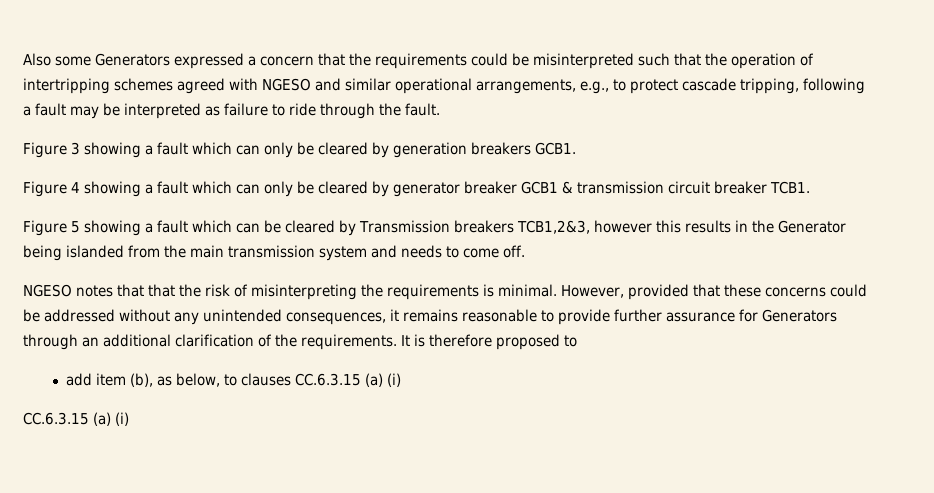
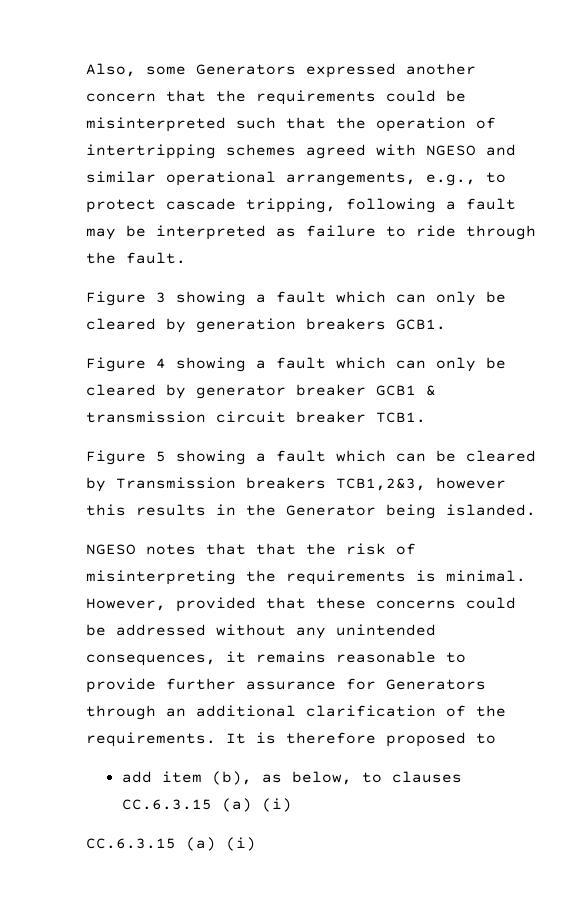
- Also some Generators expressed a concern that the requirements could be misinterpreted such that the operation of intertripping schemes agreed with NGESO and similar operational arrangements, e.g., to protect cascade tripping, following a fault may be interpreted as failure to ride through the fault.
+ Also, some Generators expressed another concern that the requirements could be misinterpreted such that the operation of intertripping schemes agreed with NGESO and similar operational arrangements, e.g., to protect cascade tripping, following a fault may be interpreted as failure to ride through the fault.
- Figure 5 showing a fault which can be cleared by Transmission breakers TCB1,2&3, however this results in the Generator being islanded from the main transmission system and needs to come off.
+ Figure 5 showing a fault which can be cleared by Transmission breakers TCB1,2&3, however this results in the Generator being islanded.

